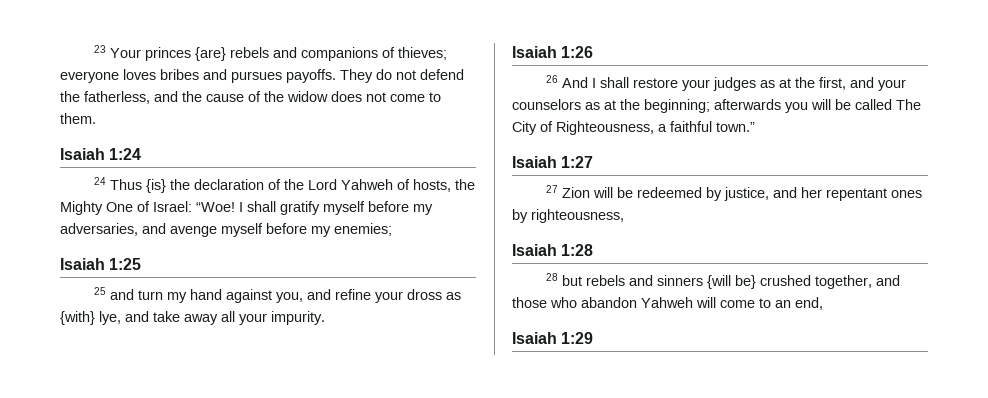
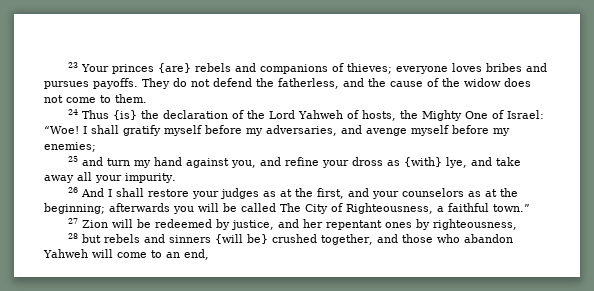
- Isaiah 1:24
- Isaiah 1:25
- Isaiah 1:26
- Isaiah 1:27
- Isaiah 1:28
- Isaiah 1:29

